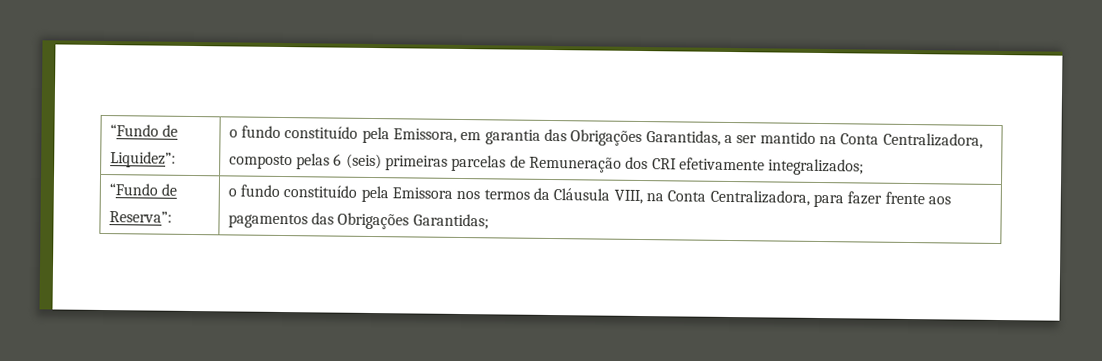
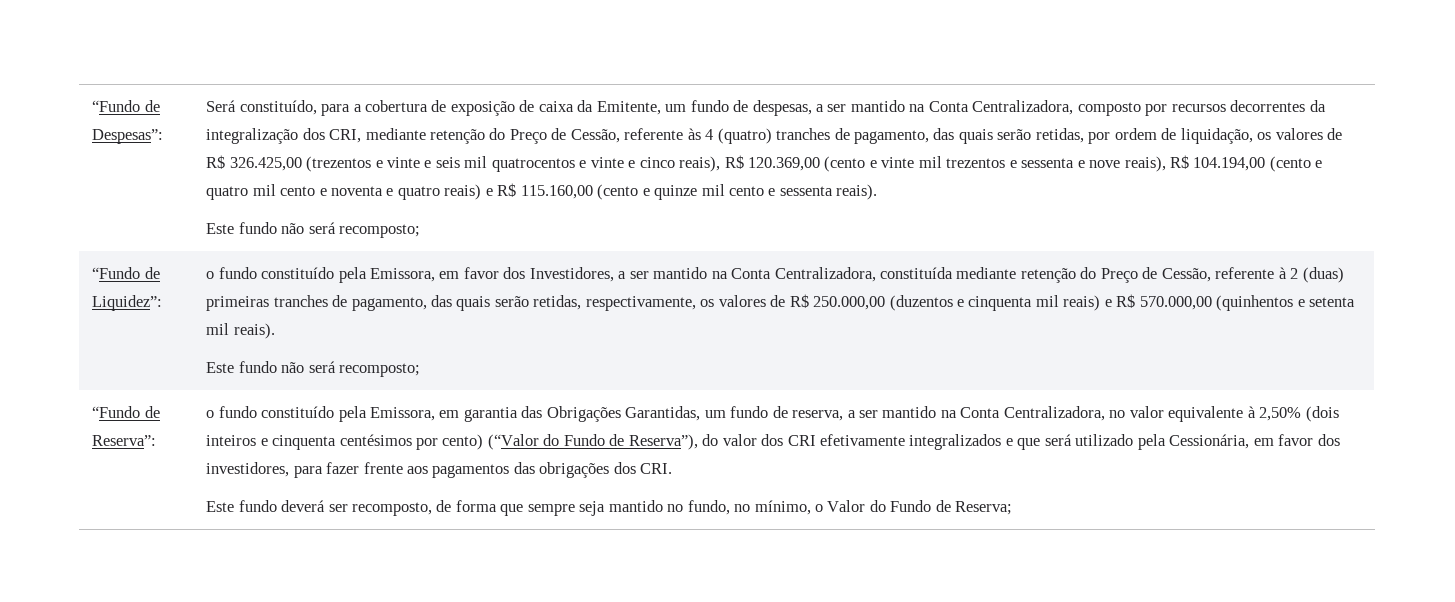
- “Fundo de Liquidez”:
+ “Fundo de Despesas”: | Será constituído, para a cobertura de exposição de caixa da Emitente, um fundo de despesas, a ser mantido na Conta Centralizadora, composto por recursos decorrentes da integralização dos CRI, mediante retenção do Preço de Cessão, referente às 4 (quatro) tranches de pagamento, das quais serão retidas, por ordem de liquidação, os valores de R$ 326.425,00 (trezentos e vinte e seis mil quatrocentos e vinte e cinco reais), R$ 120.369,00 (cento e vinte mil trezentos e sessenta e nove reais), R$ 104.194,00 (cento e quatro mil cento e noventa e quatro reais) e R$ 115.160,00 (cento e quinze mil cento e sessenta reais).
+ Este fundo não será recomposto;
+ “Fundo de Liquidez”: | o fundo constituído pela Emissora, em favor dos Investidores, a ser mantido na Conta Centralizadora, constituída mediante retenção do Preço de Cessão, referente à 2 (duas) primeiras tranches de pagamento, das quais serão retidas, respectivamente, os valores de R$ 250.000,00 (duzentos e cinquenta mil reais) e R$ 570.000,00 (quinhentos e setenta mil reais).
+ Este fundo não será recomposto;
+ “Fundo de Reserva”:
- o fundo constituído pela Emissora, em garantia das Obrigações Garantidas, a ser mantido na Conta Centralizadora, composto pelas 6 (seis) primeiras parcelas de Remuneração dos CRI efetivamente integralizados;
- “Fundo de Reserva”: | o fundo constituído pela Emissora nos termos da Cláusula VIII, na Conta Centralizadora, para fazer frente aos pagamentos das Obrigações Garantidas;
+ o fundo constituído pela Emissora, em garantia das Obrigações Garantidas, um fundo de reserva, a ser mantido na Conta Centralizadora, no valor equivalente à 2,50% (dois inteiros e cinquenta centésimos por cento) (“Valor do Fundo de Reserva”), do valor dos CRI efetivamente integralizados e que será utilizado pela Cessionária, em favor dos investidores, para fazer frente aos pagamentos das obrigações dos CRI.
+ Este fundo deverá ser recomposto, de forma que sempre seja mantido no fundo, no mínimo, o Valor do Fundo de Reserva;

